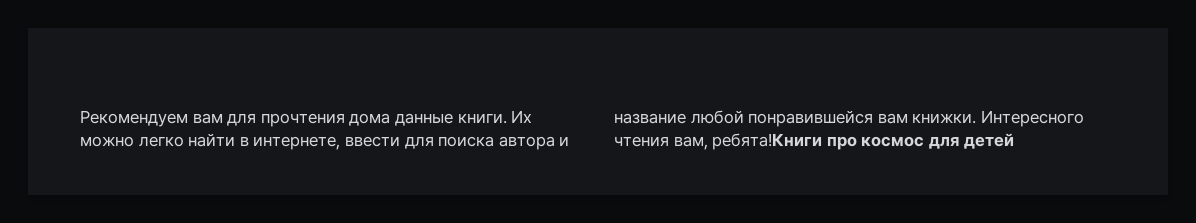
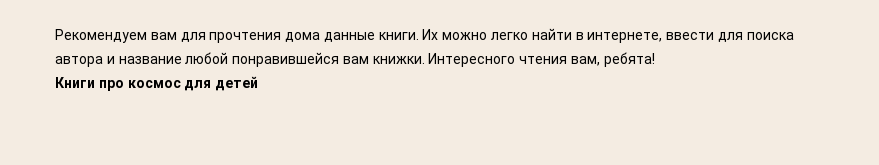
- Интересного чтения вам, ребята!Книги про космос для детей
+ Интересного чтения вам, ребята!
+ Книги про космос для детей

